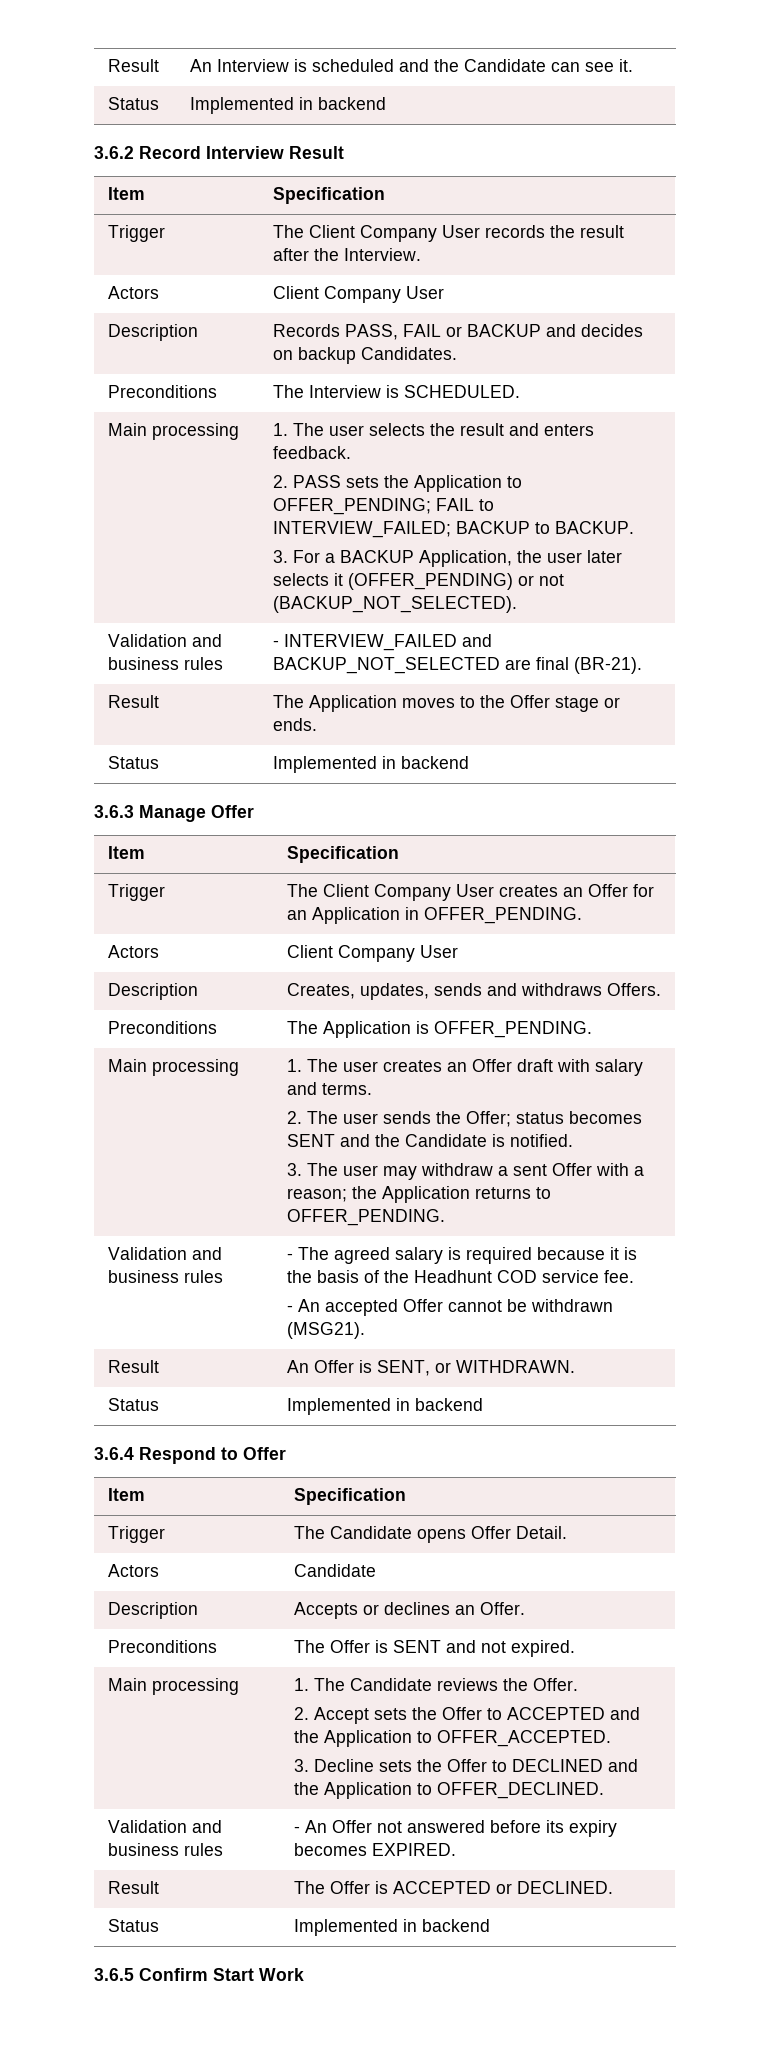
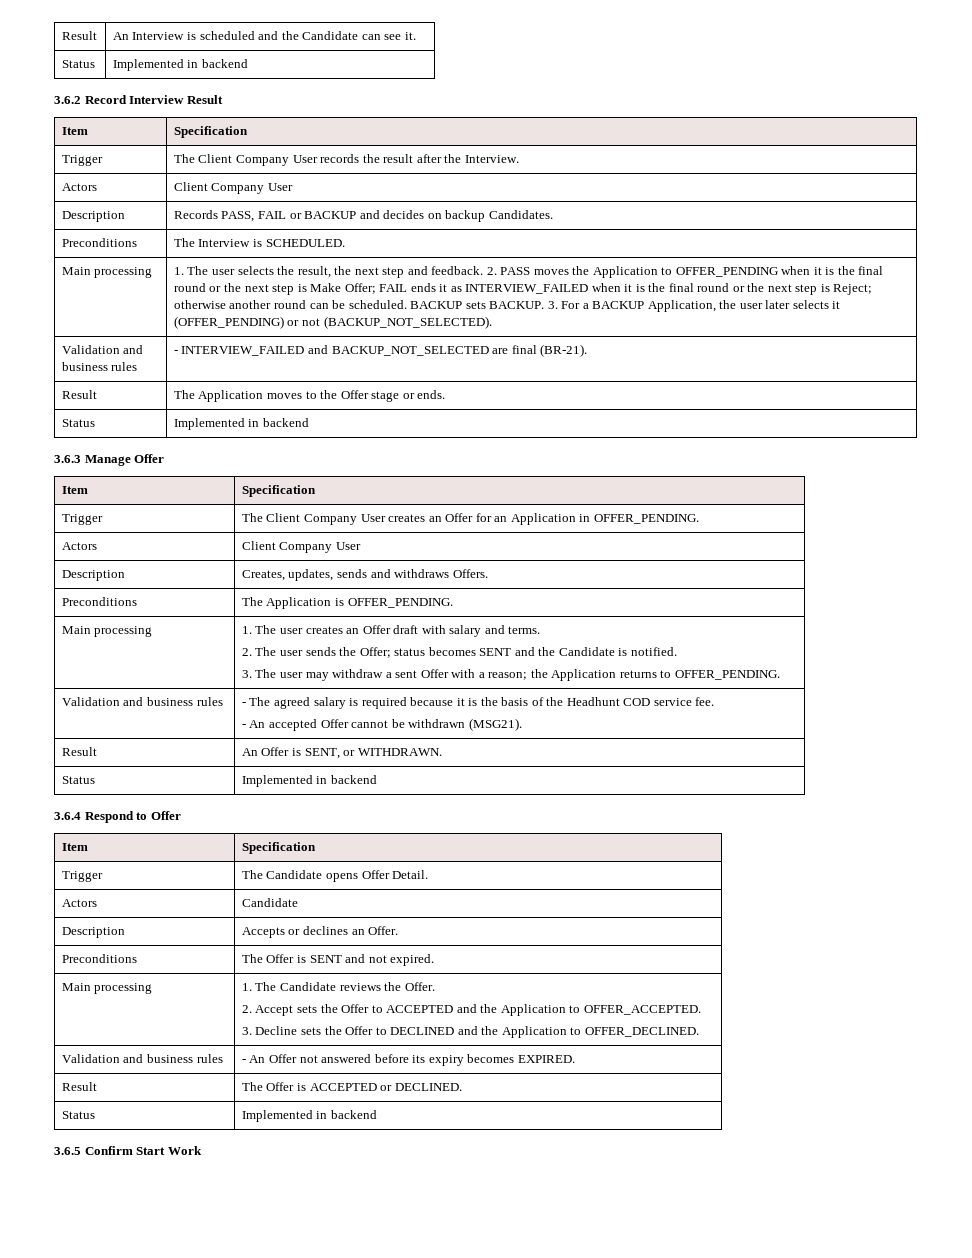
- 1. The user selects the result and enters feedback.
- 2. PASS sets the Application to OFFER_PENDING; FAIL to INTERVIEW_FAILED; BACKUP to BACKUP.
- 3. For a BACKUP Application, the user later selects it (OFFER_PENDING) or not (BACKUP_NOT_SELECTED).
+ 1. The user selects the result, the next step and feedback. 2. PASS moves the Application to OFFER_PENDING when it is the final round or the next step is Make Offer; FAIL ends it as INTERVIEW_FAILED when it is the final round or the next step is Reject; otherwise another round can be scheduled. BACKUP sets BACKUP. 3. For a BACKUP Application, the user later selects it (OFFER_PENDING) or not (BACKUP_NOT_SELECTED).

